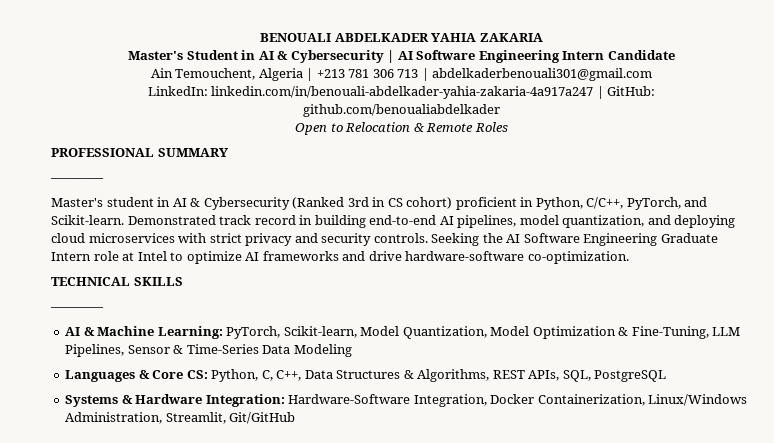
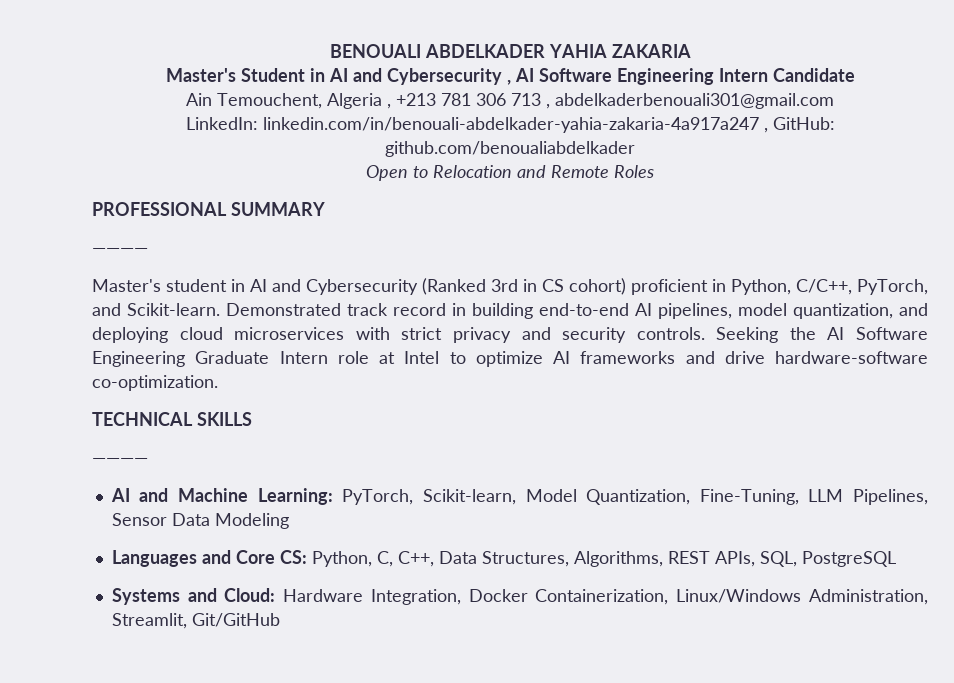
- Master's Student in AI & Cybersecurity | AI Software Engineering Intern Candidate
+ Master's Student in AI and Cybersecurity , AI Software Engineering Intern Candidate
- Ain Temouchent, Algeria | +213 781 306 713 | abdelkaderbenouali301@gmail.com
+ Ain Temouchent, Algeria , +213 781 306 713 , abdelkaderbenouali301@gmail.com
- LinkedIn: linkedin.com/in/benouali-abdelkader-yahia-zakaria-4a917a247 | GitHub: github.com/benoualiabdelkader
+ LinkedIn: linkedin.com/in/benouali-abdelkader-yahia-zakaria-4a917a247 , GitHub: github.com/benoualiabdelkader
- Open to Relocation & Remote Roles
+ Open to Relocation and Remote Roles
- Master's student in AI & Cybersecurity (Ranked 3rd in CS cohort) proficient in Python, C/C++, PyTorch, and Scikit-learn.
+ Master's student in AI and Cybersecurity (Ranked 3rd in CS cohort) proficient in Python, C/C++, PyTorch, and Scikit-learn.
- AI & Machine Learning: PyTorch, Scikit-learn, Model Quantization, Model Optimization & Fine-Tuning, LLM Pipelines, Sensor & Time-Series Data Modeling
+ AI and Machine Learning: PyTorch, Scikit-learn, Model Quantization, Fine-Tuning, LLM Pipelines, Sensor Data Modeling
- Languages & Core CS: Python, C, C++, Data Structures & Algorithms, REST APIs, SQL, PostgreSQL
+ Languages and Core CS: Python, C, C++, Data Structures, Algorithms, REST APIs, SQL, PostgreSQL
- Systems & Hardware Integration: Hardware-Software Integration, Docker Containerization, Linux/Windows Administration, Streamlit, Git/GitHub
+ Systems and Cloud: Hardware Integration, Docker Containerization, Linux/Windows Administration, Streamlit, Git/GitHub

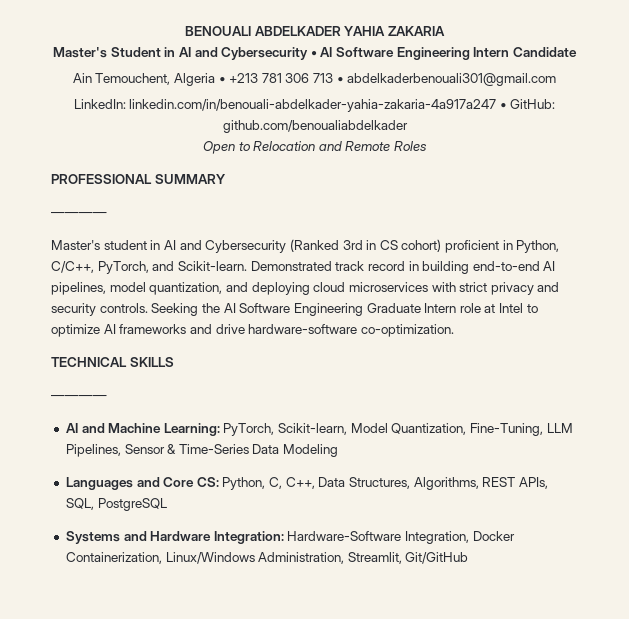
- Master's Student in AI and Cybersecurity , AI Software Engineering Intern Candidate
+ Master's Student in AI and Cybersecurity • AI Software Engineering Intern Candidate
- Ain Temouchent, Algeria , +213 781 306 713 , abdelkaderbenouali301@gmail.com
+ Ain Temouchent, Algeria • +213 781 306 713 • abdelkaderbenouali301@gmail.com
- LinkedIn: linkedin.com/in/benouali-abdelkader-yahia-zakaria-4a917a247 , GitHub: github.com/benoualiabdelkader
+ LinkedIn: linkedin.com/in/benouali-abdelkader-yahia-zakaria-4a917a247 • GitHub: github.com/benoualiabdelkader
- AI and Machine Learning: PyTorch, Scikit-learn, Model Quantization, Fine-Tuning, LLM Pipelines, Sensor Data Modeling
+ AI and Machine Learning: PyTorch, Scikit-learn, Model Quantization, Fine-Tuning, LLM Pipelines, Sensor & Time-Series Data Modeling
- Systems and Cloud: Hardware Integration, Docker Containerization, Linux/Windows Administration, Streamlit, Git/GitHub
+ Systems and Hardware Integration: Hardware-Software Integration, Docker Containerization, Linux/Windows Administration, Streamlit, Git/GitHub

